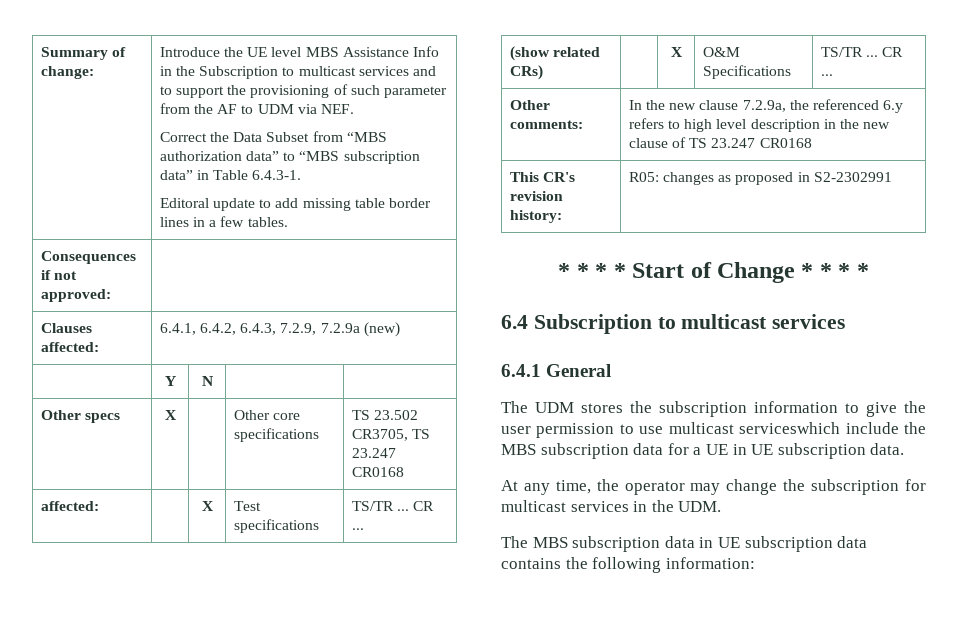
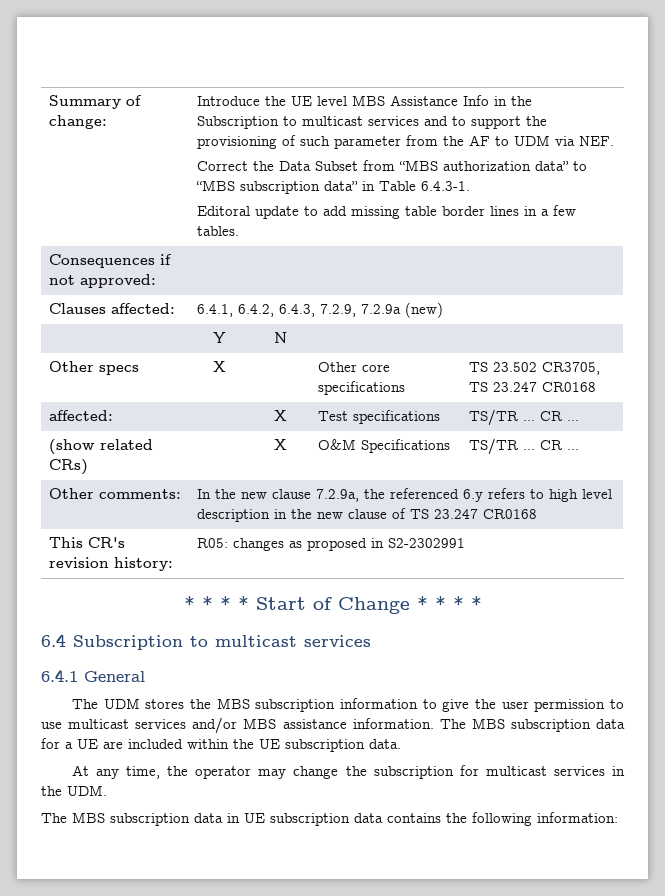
- The UDM stores the subscription information to give the user permission to use multicast serviceswhich include the MBS subscription data for a UE in UE subscription data.
+ The UDM stores the MBS subscription information to give the user permission to use multicast services and/or MBS assistance information. The MBS subscription data for a UE are included within the UE subscription data.

